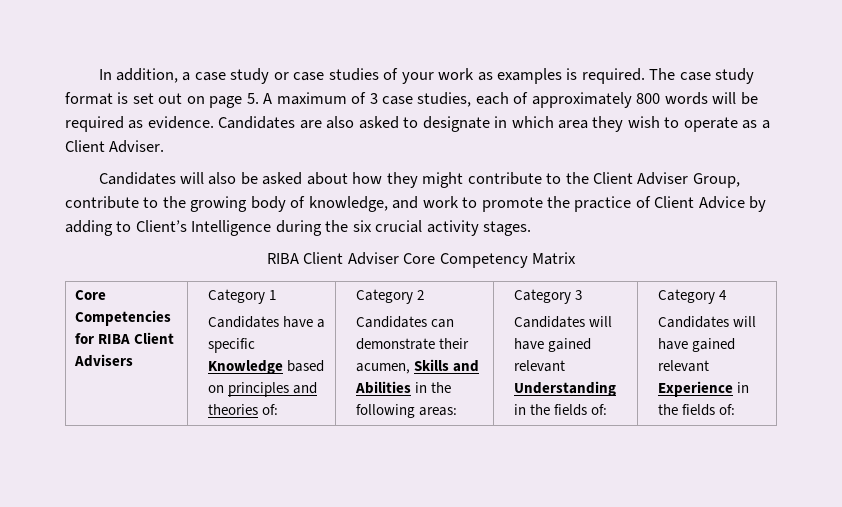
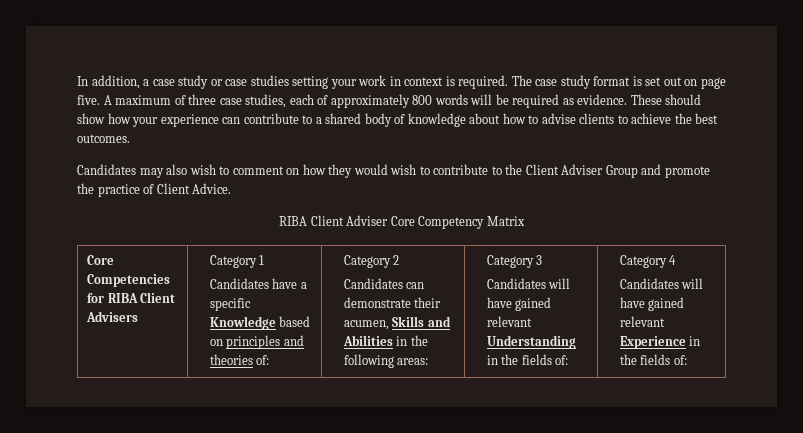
- In addition, a case study or case studies of your work as examples is required.
+ In addition, a case study or case studies setting your work in context is required.
- The case study format is set out on page 5. A maximum of 3 case studies, each of approximately 800 words will be required as evidence.
+ The case study format is set out on page five. A maximum of three case studies, each of approximately 800 words will be required as evidence.
- Candidates are also asked to designate in which area they wish to operate as a Client Adviser.
- Candidates will also be asked about how they might contribute to the Client Adviser Group, contribute to the growing body of knowledge, and work to promote the practice of Client Advice by adding to Client’s Intelligence during the six crucial activity stages.
+ These should show how your experience can contribute to a shared body of knowledge about how to advise clients to achieve the best outcomes.
+ Candidates may also wish to comment on how they would wish to contribute to the Client Adviser Group and promote the practice of Client Advice.

